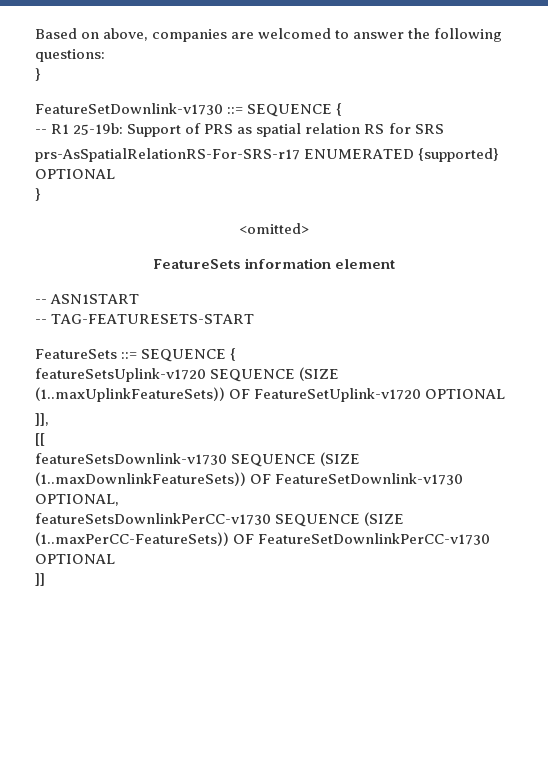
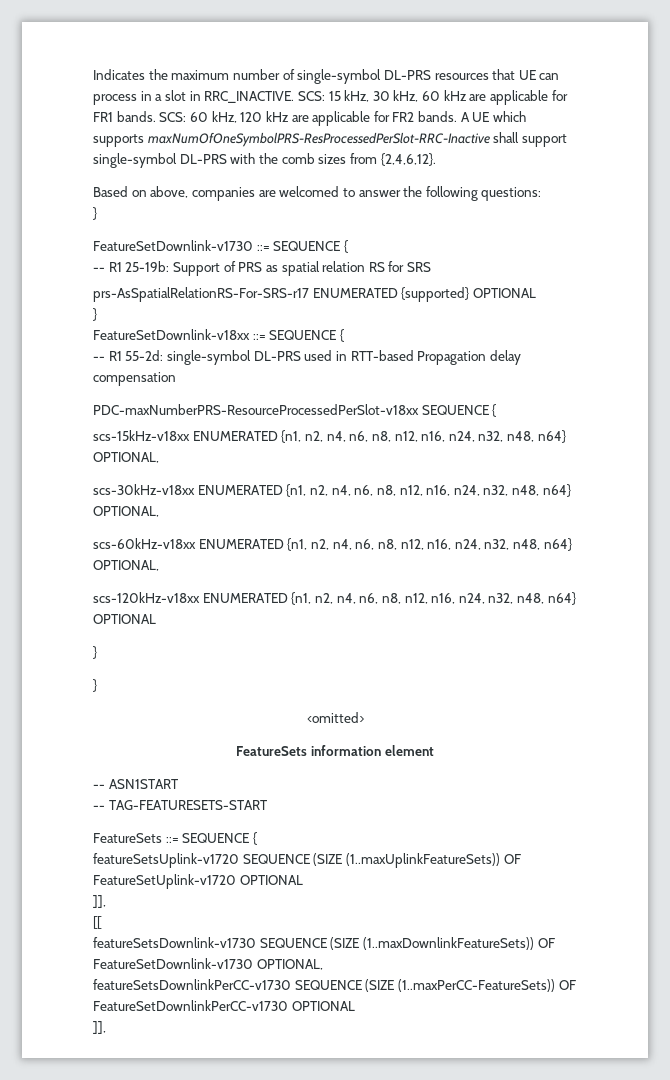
+ Indicates the maximum number of single-symbol DL-PRS resources that UE can process in a slot in RRC_INACTIVE. SCS: 15 kHz, 30 kHz, 60 kHz are applicable for FR1 bands. SCS: 60 kHz, 120 kHz are applicable for FR2 bands. A UE which supports maxNumOfOneSymbolPRS-ResProcessedPerSlot-RRC-Inactive shall support single-symbol DL-PRS with the comb sizes from {2,4,6,12}.
+ FeatureSetDownlink-v18xx ::= SEQUENCE {
+ -- R1 55-2d: single-symbol DL-PRS used in RTT-based Propagation delay compensation
+ PDC-maxNumberPRS-ResourceProcessedPerSlot-v18xx SEQUENCE {
+ scs-15kHz-v18xx ENUMERATED {n1, n2, n4, n6, n8, n12, n16, n24, n32, n48, n64} OPTIONAL,
+ scs-30kHz-v18xx ENUMERATED {n1, n2, n4, n6, n8, n12, n16, n24, n32, n48, n64} OPTIONAL,
+ scs-60kHz-v18xx ENUMERATED {n1, n2, n4, n6, n8, n12, n16, n24, n32, n48, n64} OPTIONAL,
+ scs-120kHz-v18xx ENUMERATED {n1, n2, n4, n6, n8, n12, n16, n24, n32, n48, n64} OPTIONAL
+ }
+ }
  featureSetsDownlinkPerCC-v1730 SEQUENCE (SIZE (1..maxPerCC-FeatureSets)) OF FeatureSetDownlinkPerCC-v1730 OPTIONAL
- ]]
+ ]],

